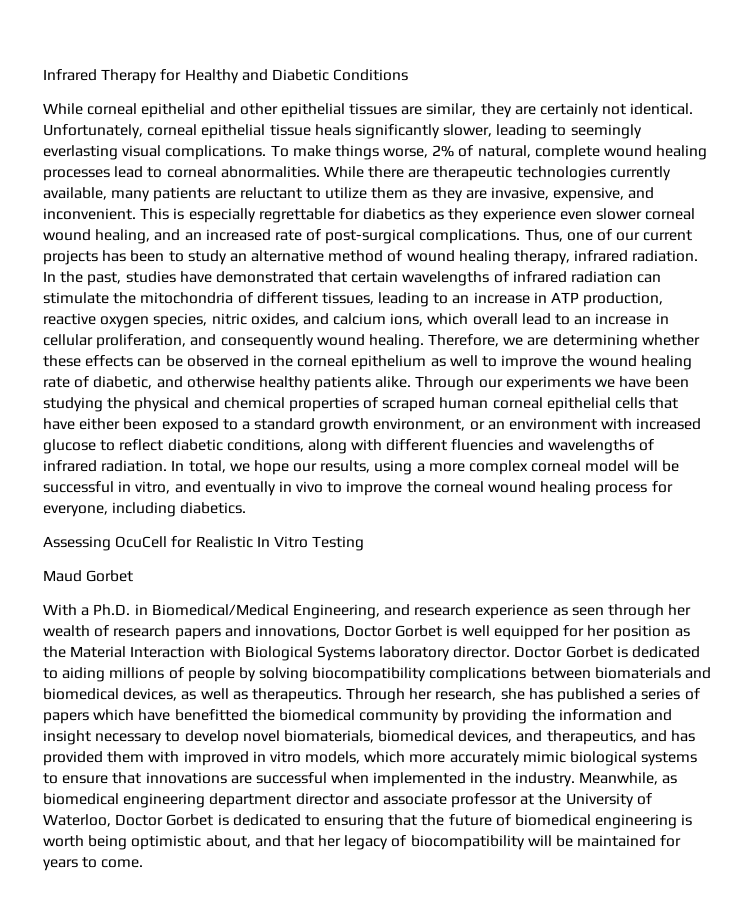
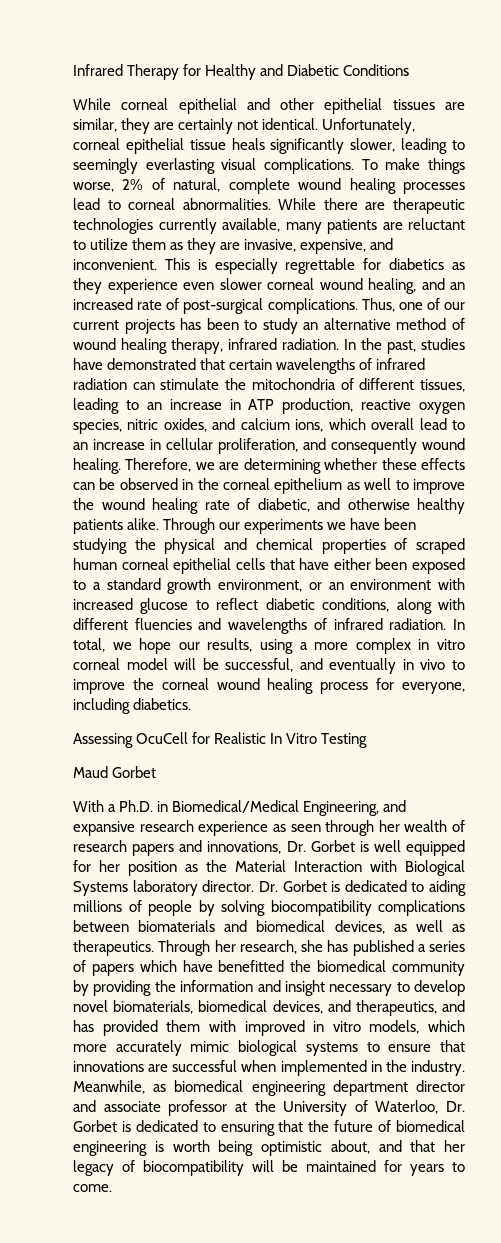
- In total, we hope our results, using a more complex corneal model will be successful in vitro, and eventually in vivo to improve the corneal wound healing process for everyone, including diabetics.
+ In total, we hope our results, using a more complex in vitro corneal model will be successful, and eventually in vivo to improve the corneal wound healing process for everyone, including diabetics.
- With a Ph.D. in Biomedical/Medical Engineering, and research experience as seen through her wealth of research papers and innovations, Doctor Gorbet is well equipped for her position as the Material Interaction with Biological Systems laboratory director.
+ With a Ph.D. in Biomedical/Medical Engineering, and expansive research experience as seen through her wealth of research papers and innovations, Dr. Gorbet is well equipped for her position as the Material Interaction with Biological Systems laboratory director.
- Doctor Gorbet is dedicated to aiding millions of people by solving biocompatibility complications between biomaterials and biomedical devices, as well as therapeutics.
+ Dr. Gorbet is dedicated to aiding millions of people by solving biocompatibility complications between biomaterials and biomedical devices, as well as therapeutics.
- Meanwhile, as biomedical engineering department director and associate professor at the University of Waterloo, Doctor Gorbet is dedicated to ensuring that the future of biomedical engineering is worth being optimistic about, and that her legacy of biocompatibility will be maintained for years to come.
+ Meanwhile, as biomedical engineering department director and associate professor at the University of Waterloo, Dr. Gorbet is dedicated to ensuring that the future of biomedical engineering is worth being optimistic about, and that her legacy of biocompatibility will be maintained for years to come.

